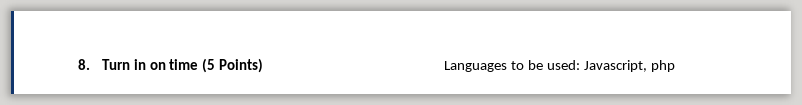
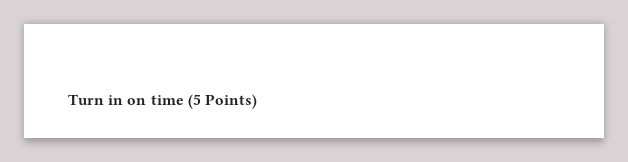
- 8. Turn in on time (5 Points)
+ Turn in on time (5 Points)
- Languages to be used: Javascript, php

